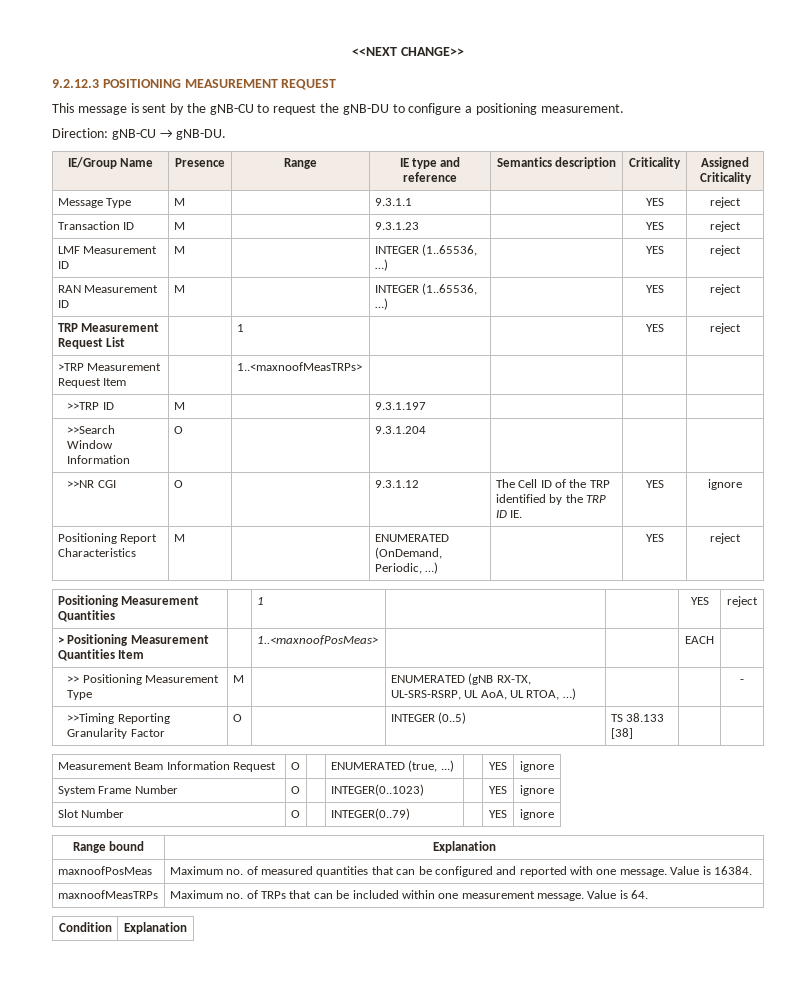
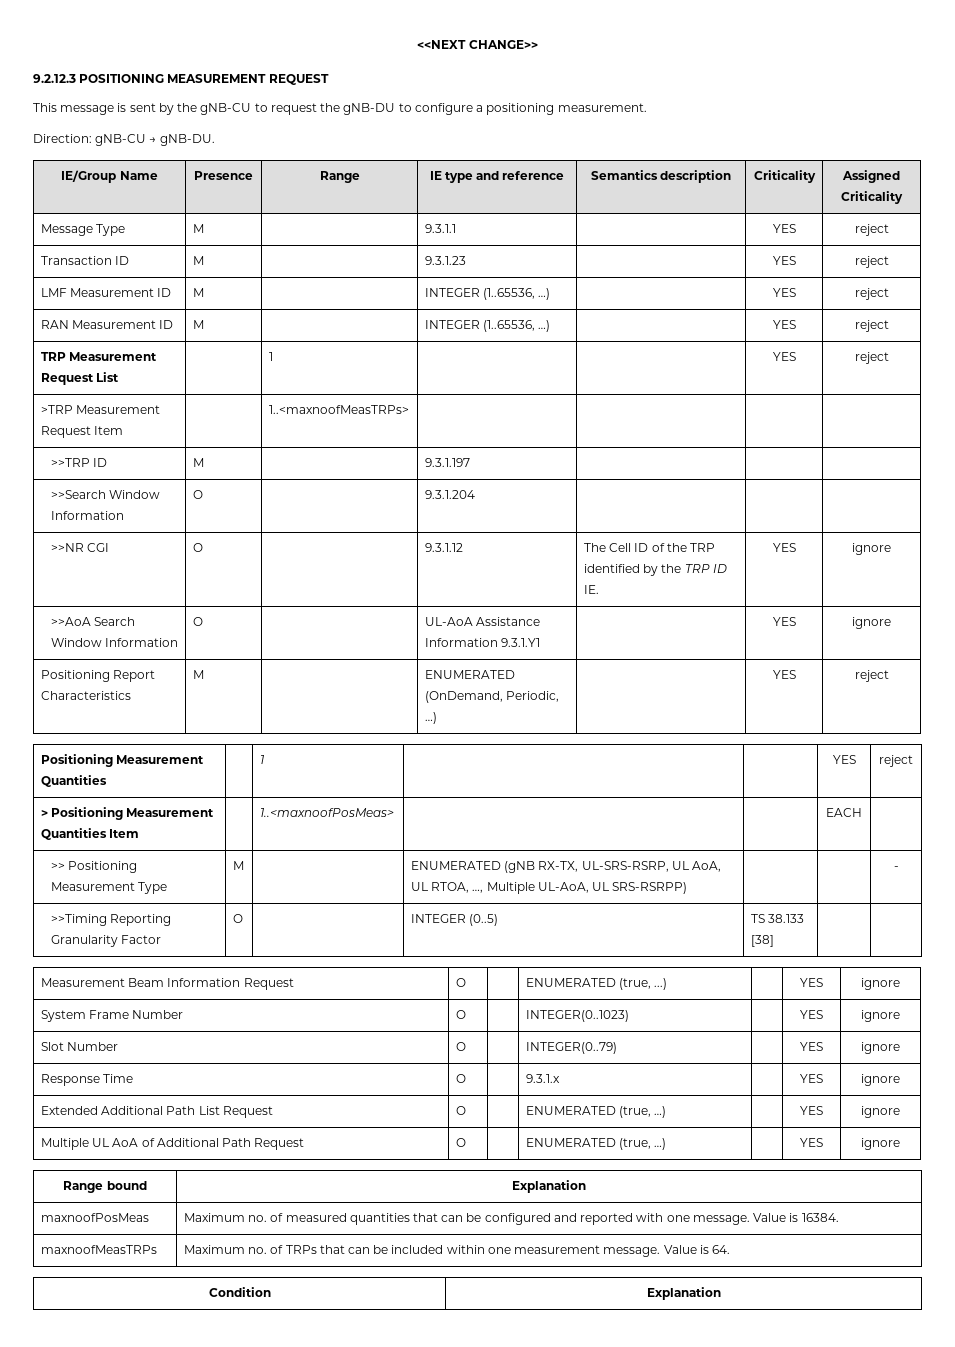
+ >>AoA Search Window Information | O | | UL-AoA Assistance Information 9.3.1.Y1 | | YES | ignore
- >> Positioning Measurement Type | M | | ENUMERATED (gNB RX-TX, UL-SRS-RSRP, UL AoA, UL RTOA, …) | | | -
+ >> Positioning Measurement Type | M | | ENUMERATED (gNB RX-TX, UL-SRS-RSRP, UL AoA, UL RTOA, …, Multiple UL-AoA, UL SRS-RSRPP) | | | -
+ Response Time | O | | 9.3.1.x | | YES | ignore
+ Extended Additional Path List Request | O | | ENUMERATED (true, …) | | YES | ignore
+ Multiple UL AoA of Additional Path Request | O | | ENUMERATED (true, …) | | YES | ignore

